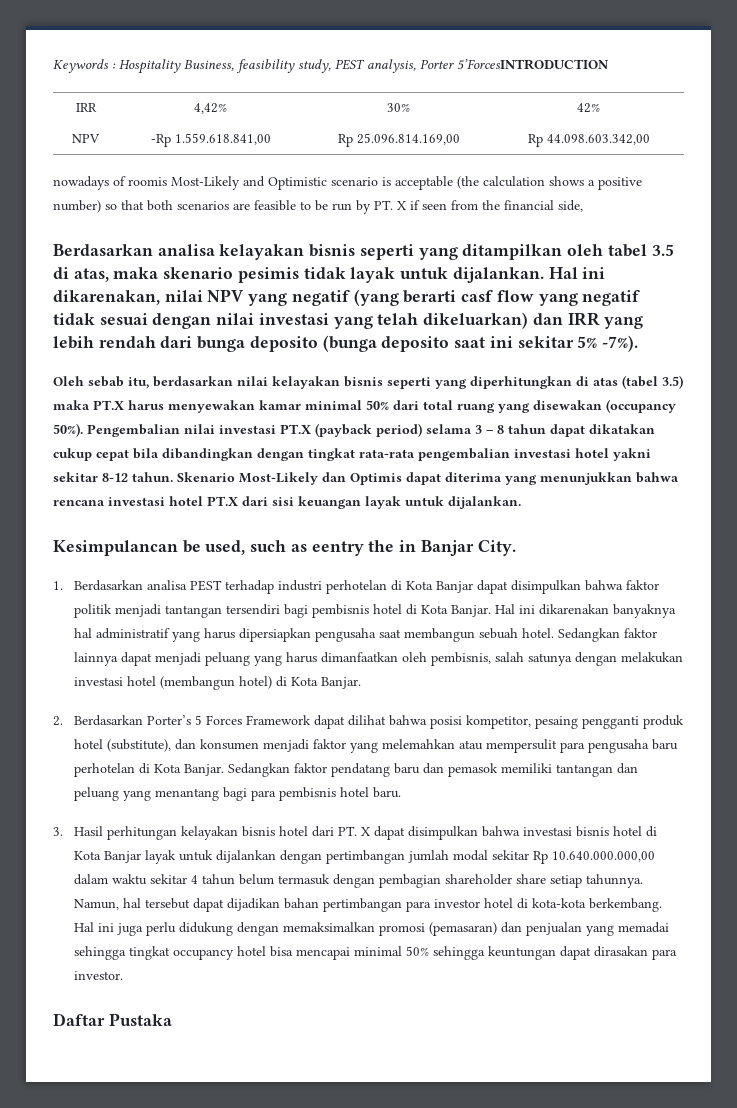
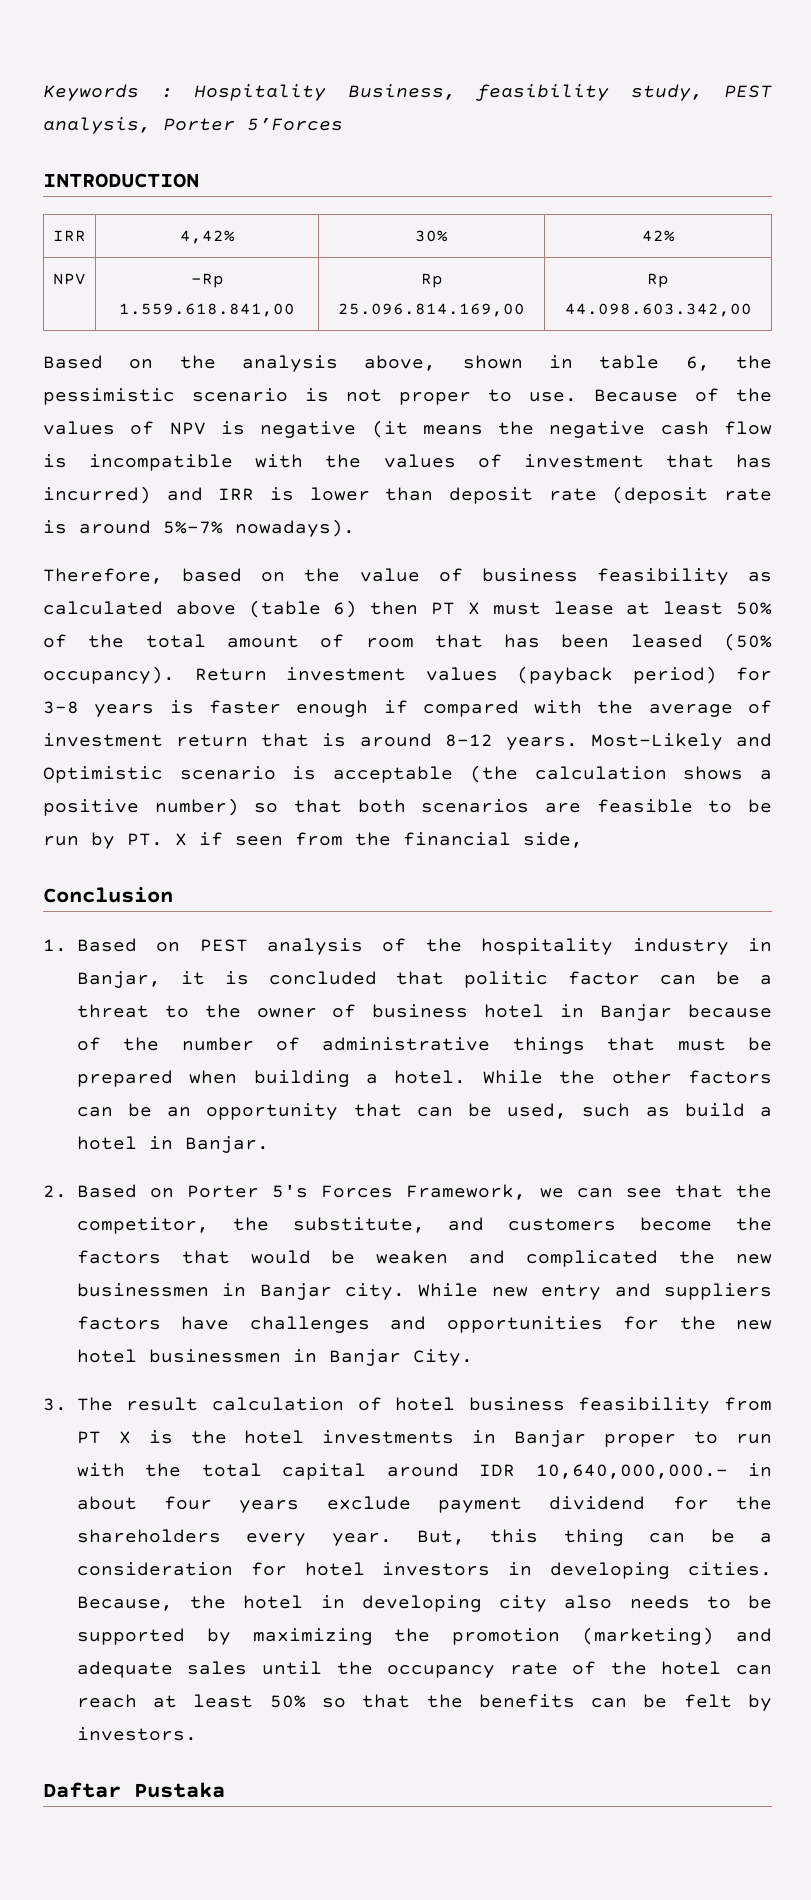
- Keywords : Hospitality Business, feasibility study, PEST analysis, Porter 5’ForcesINTRODUCTION
+ Keywords : Hospitality Business, feasibility study, PEST analysis, Porter 5’Forces
+ INTRODUCTION
- nowadays of roomis Most-Likely and Optimistic scenario is acceptable (the calculation shows a positive number) so that both scenarios are feasible to be run by PT. X if seen from the financial side,
+ Based on the analysis above, shown in table 6, the pessimistic scenario is not proper to use. Because of the values of NPV is negative (it means the negative cash flow is incompatible with the values of investment that has incurred) and IRR is lower than deposit rate (deposit rate is around 5%-7% nowadays).
+ Therefore, based on the value of business feasibility as calculated above (table 6) then PT X must lease at least 50% of the total amount of room that has been leased (50% occupancy). Return investment values (payback period) for 3-8 years is faster enough if compared with the average of investment return that is around 8-12 years. Most-Likely and Optimistic scenario is acceptable (the calculation shows a positive number) so that both scenarios are feasible to be run by PT. X if seen from the financial side,
- Berdasarkan analisa kelayakan bisnis seperti yang ditampilkan oleh tabel 3.5 di atas, maka skenario pesimis tidak layak untuk dijalankan. Hal ini dikarenakan, nilai NPV yang negatif (yang berarti casf flow yang negatif tidak sesuai dengan nilai investasi yang telah dikeluarkan) dan IRR yang lebih rendah dari bunga deposito (bunga deposito saat ini sekitar 5% -7%).
- Oleh sebab itu, berdasarkan nilai kelayakan bisnis seperti yang diperhitungkan di atas (tabel 3.5) maka PT.X harus menyewakan kamar minimal 50% dari total ruang yang disewakan (occupancy 50%). Pengembalian nilai investasi PT.X (payback period) selama 3 – 8 tahun dapat dikatakan cukup cepat bila dibandingkan dengan tingkat rata-rata pengembalian investasi hotel yakni sekitar 8-12 tahun. Skenario Most-Likely dan Optimis dapat diterima yang menunjukkan bahwa rencana investasi hotel PT.X dari sisi keuangan layak untuk dijalankan.
- Kesimpulancan be used, such as eentry the in Banjar City.
- 1. Berdasarkan analisa PEST terhadap industri perhotelan di Kota Banjar dapat disimpulkan bahwa faktor politik menjadi tantangan tersendiri bagi pembisnis hotel di Kota Banjar. Hal ini dikarenakan banyaknya hal administratif yang harus dipersiapkan pengusaha saat membangun sebuah hotel. Sedangkan faktor lainnya dapat menjadi peluang yang harus dimanfaatkan oleh pembisnis, salah satunya dengan melakukan investasi hotel (membangun hotel) di Kota Banjar.
- 2. Berdasarkan Porter’s 5 Forces Framework dapat dilihat bahwa posisi kompetitor, pesaing pengganti produk hotel (substitute), dan konsumen menjadi faktor yang melemahkan atau mempersulit para pengusaha baru perhotelan di Kota Banjar. Sedangkan faktor pendatang baru dan pemasok memiliki tantangan dan peluang yang menantang bagi para pembisnis hotel baru.
- 3. Hasil perhitungan kelayakan bisnis hotel dari PT. X dapat disimpulkan bahwa investasi bisnis hotel di Kota Banjar layak untuk dijalankan dengan pertimbangan jumlah modal sekitar Rp 10.640.000.000,00 dalam waktu sekitar 4 tahun belum termasuk dengan pembagian shareholder share setiap tahunnya. Namun, hal tersebut dapat dijadikan bahan pertimbangan para investor hotel di kota-kota berkembang. Hal ini juga perlu didukung dengan memaksimalkan promosi (pemasaran) dan penjualan yang memadai sehingga tingkat occupancy hotel bisa mencapai minimal 50% sehingga keuntungan dapat dirasakan para investor.
+ Conclusion
+ 1. Based on PEST analysis of the hospitality industry in Banjar, it is concluded that politic factor can be a threat to the owner of business hotel in Banjar because of the number of administrative things that must be prepared when building a hotel. While the other factors can be an opportunity that can be used, such as build a hotel in Banjar.
+ 2. Based on Porter 5's Forces Framework, we can see that the competitor, the substitute, and customers become the factors that would be weaken and complicated the new businessmen in Banjar city. While new entry and suppliers factors have challenges and opportunities for the new hotel businessmen in Banjar City.
+ 3. The result calculation of hotel business feasibility from PT X is the hotel investments in Banjar proper to run with the total capital around IDR 10,640,000,000.- in about four years exclude payment dividend for the shareholders every year. But, this thing can be a consideration for hotel investors in developing cities. Because, the hotel in developing city also needs to be supported by maximizing the promotion (marketing) and adequate sales until the occupancy rate of the hotel can reach at least 50% so that the benefits can be felt by investors.

